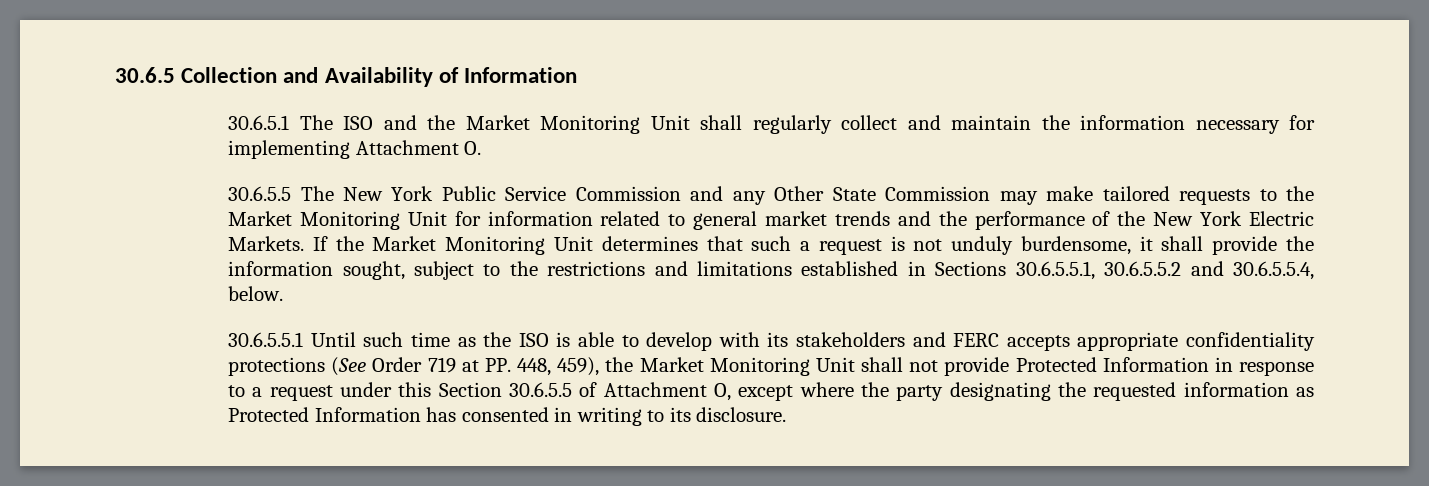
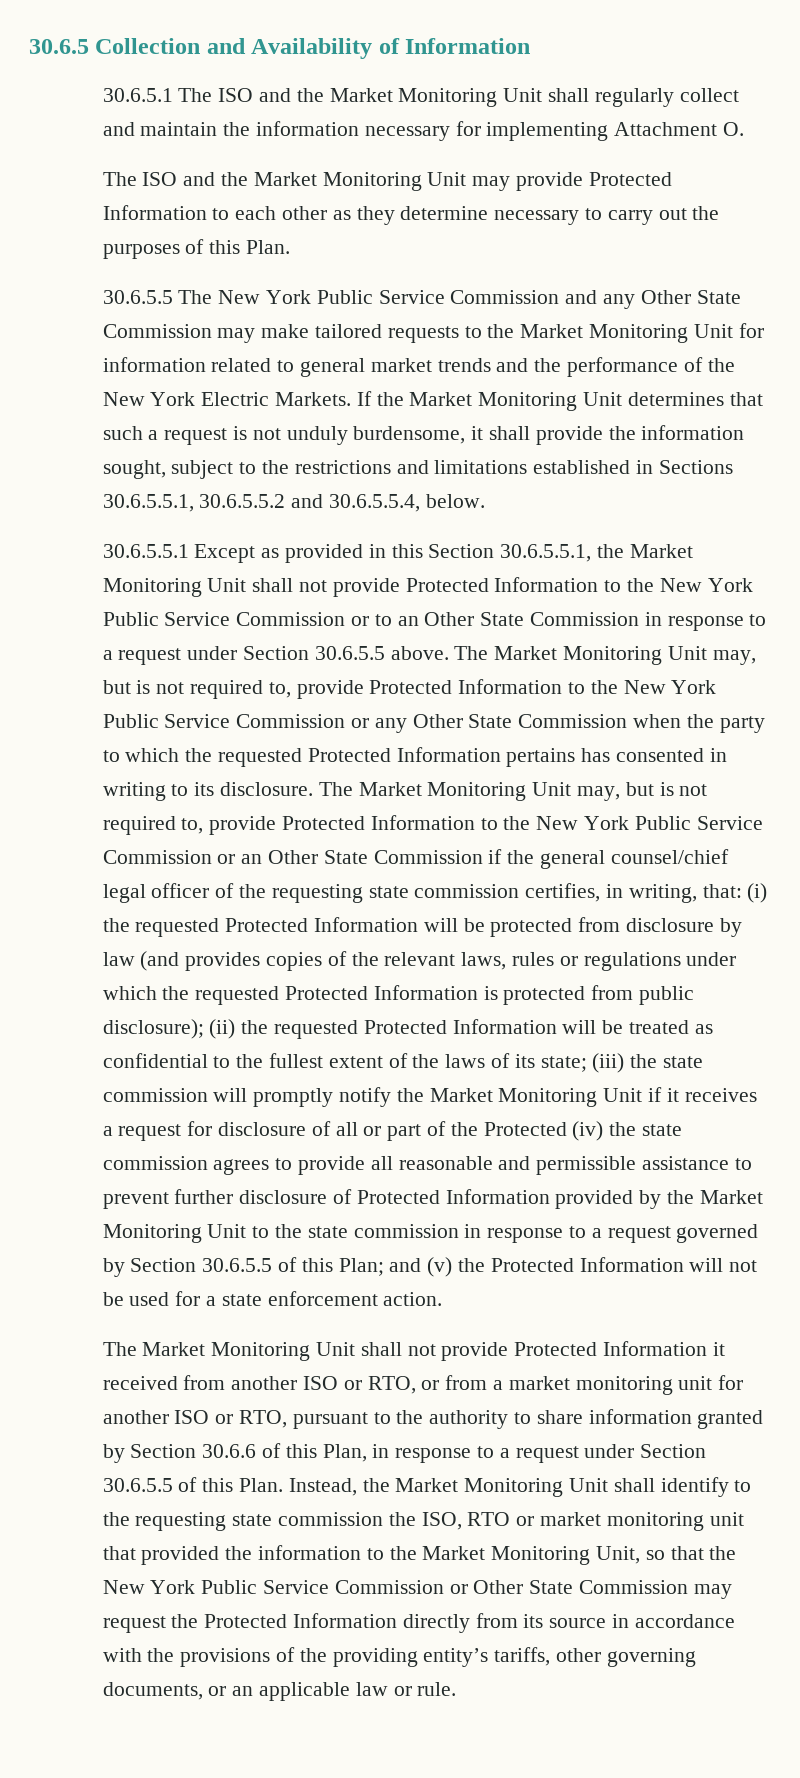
+ The ISO and the Market Monitoring Unit may provide Protected Information to each other as they determine necessary to carry out the purposes of this Plan.
- 30.6.5.5.1 Until such time as the ISO is able to develop with its stakeholders and FERC accepts appropriate confidentiality protections (See Order 719 at PP. 448, 459), the Market Monitoring Unit shall not provide Protected Information in response to a request under this Section 30.6.5.5 of Attachment O, except where the party designating the requested information as Protected Information has consented in writing to its disclosure.
+ 30.6.5.5.1 Except as provided in this Section 30.6.5.5.1, the Market Monitoring Unit shall not provide Protected Information to the New York Public Service Commission or to an Other State Commission in response to a request under Section 30.6.5.5 above. The Market Monitoring Unit may, but is not required to, provide Protected Information to the New York Public Service Commission or any Other State Commission when the party to which the requested Protected Information pertains has consented in writing to its disclosure.
+ The Market Monitoring Unit may, but is not required to, provide Protected Information to the New York Public Service Commission or an Other State Commission if the general counsel/chief legal officer of the requesting state commission certifies, in writing, that: (i) the requested Protected Information will be protected from disclosure by law (and provides copies of the relevant laws, rules or regulations under which the requested Protected Information is protected from public disclosure); (ii) the requested Protected Information will be treated as confidential to the fullest extent of the laws of its state; (iii) the state commission will promptly notify the Market Monitoring Unit if it receives a request for disclosure of all or part of the Protected (iv) the state commission agrees to provide all reasonable and permissible assistance to prevent further disclosure of Protected Information provided by the Market Monitoring Unit to the state commission in response to a request governed by Section 30.6.5.5 of this Plan; and (v) the Protected Information will not be used for a state enforcement action.
+ The Market Monitoring Unit shall not provide Protected Information it received from another ISO or RTO, or from a market monitoring unit for another ISO or RTO, pursuant to the authority to share information granted by Section 30.6.6 of this Plan, in response to a request under Section 30.6.5.5 of this Plan. Instead, the Market Monitoring Unit shall identify to the requesting state commission the ISO, RTO or market monitoring unit that provided the information to the Market Monitoring Unit, so that the New York Public Service Commission or Other State Commission may request the Protected Information directly from its source in accordance with the provisions of the providing entity’s tariffs, other governing documents, or an applicable law or rule.

